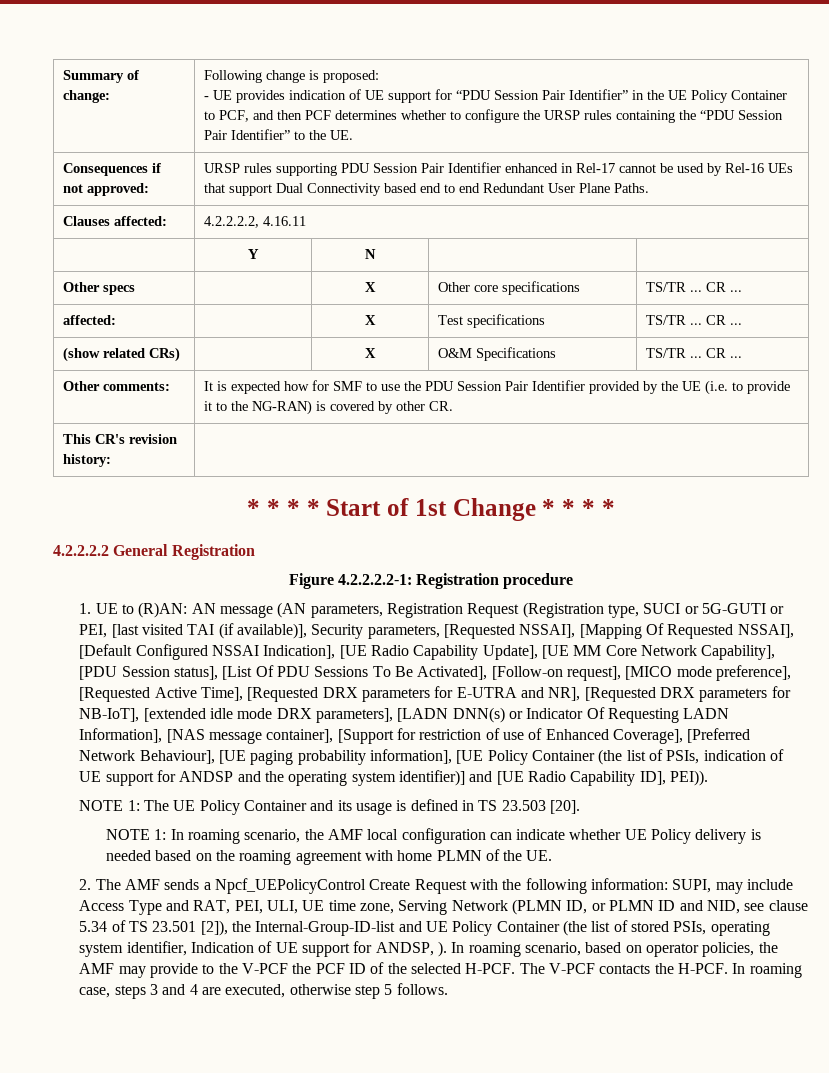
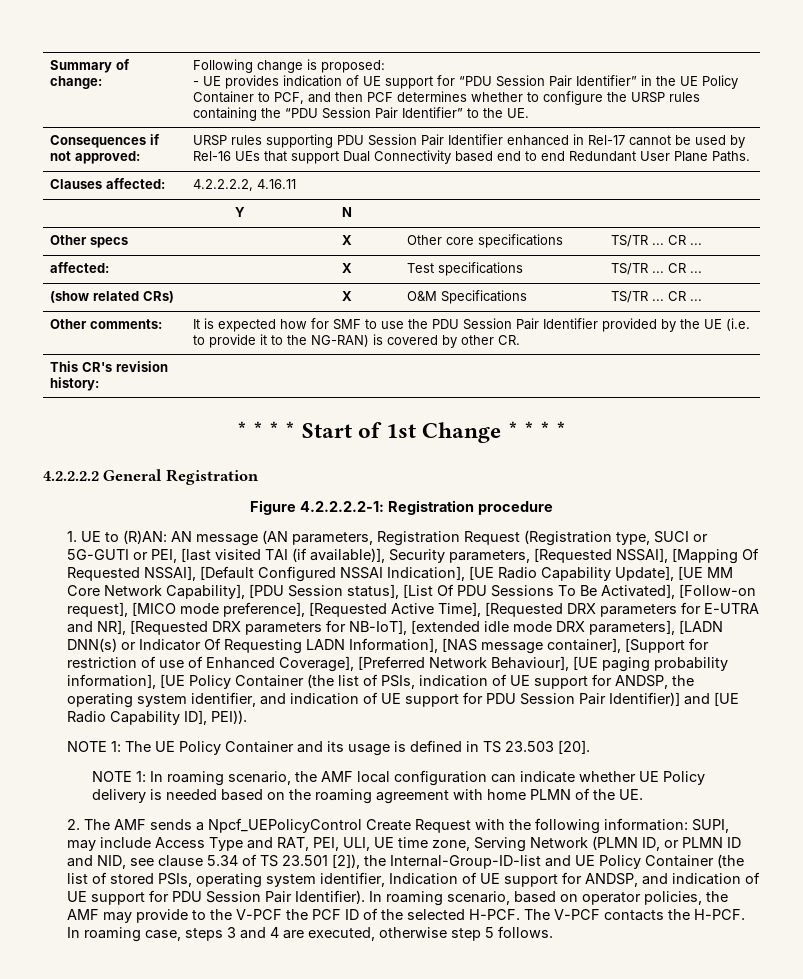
- AN message (AN parameters, Registration Request (Registration type, SUCI or 5G-GUTI or PEI, [last visited TAI (if available)], Security parameters, [Requested NSSAI], [Mapping Of Requested NSSAI], [Default Configured NSSAI Indication], [UE Radio Capability Update], [UE MM Core Network Capability], [PDU Session status], [List Of PDU Sessions To Be Activated], [Follow-on request], [MICO mode preference], [Requested Active Time], [Requested DRX parameters for E-UTRA and NR], [Requested DRX parameters for NB-IoT], [extended idle mode DRX parameters], [LADN DNN(s) or Indicator Of Requesting LADN Information], [NAS message container], [Support for restriction of use of Enhanced Coverage], [Preferred Network Behaviour], [UE paging probability information], [UE Policy Container (the list of PSIs, indication of UE support for ANDSP and the operating system identifier)] and [UE Radio Capability ID], PEI)).
+ AN message (AN parameters, Registration Request (Registration type, SUCI or 5G-GUTI or PEI, [last visited TAI (if available)], Security parameters, [Requested NSSAI], [Mapping Of Requested NSSAI], [Default Configured NSSAI Indication], [UE Radio Capability Update], [UE MM Core Network Capability], [PDU Session status], [List Of PDU Sessions To Be Activated], [Follow-on request], [MICO mode preference], [Requested Active Time], [Requested DRX parameters for E-UTRA and NR], [Requested DRX parameters for NB-IoT], [extended idle mode DRX parameters], [LADN DNN(s) or Indicator Of Requesting LADN Information], [NAS message container], [Support for restriction of use of Enhanced Coverage], [Preferred Network Behaviour], [UE paging probability information], [UE Policy Container (the list of PSIs, indication of UE support for ANDSP, the operating system identifier, and indication of UE support for PDU Session Pair Identifier)] and [UE Radio Capability ID], PEI)).
- 2. The AMF sends a Npcf_UEPolicyControl Create Request with the following information: SUPI, may include Access Type and RAT, PEI, ULI, UE time zone, Serving Network (PLMN ID, or PLMN ID and NID, see clause 5.34 of TS 23.501 [2]), the Internal-Group-ID-list and UE Policy Container (the list of stored PSIs, operating system identifier, Indication of UE support for ANDSP, ).
+ 2. The AMF sends a Npcf_UEPolicyControl Create Request with the following information: SUPI, may include Access Type and RAT, PEI, ULI, UE time zone, Serving Network (PLMN ID, or PLMN ID and NID, see clause 5.34 of TS 23.501 [2]), the Internal-Group-ID-list and UE Policy Container (the list of stored PSIs, operating system identifier, Indication of UE support for ANDSP, and indication of UE support for PDU Session Pair Identifier).

